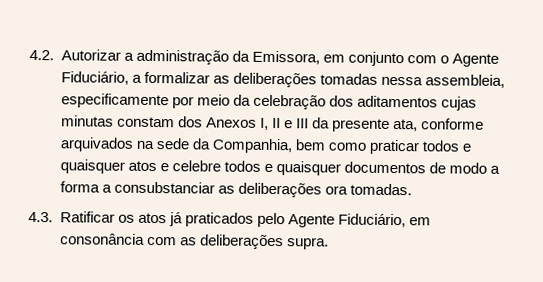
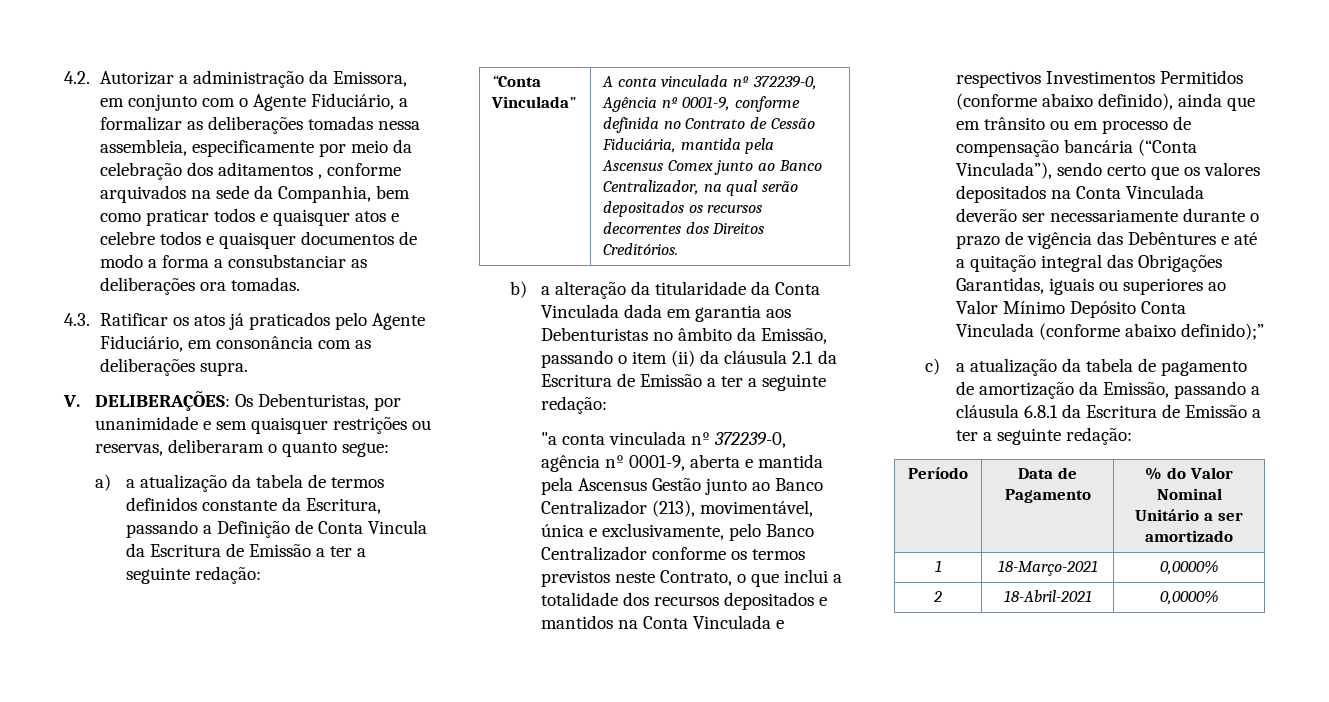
- 4.2. Autorizar a administração da Emissora, em conjunto com o Agente Fiduciário, a formalizar as deliberações tomadas nessa assembleia, especificamente por meio da celebração dos aditamentos cujas minutas constam dos Anexos I, II e III da presente ata, conforme arquivados na sede da Companhia, bem como praticar todos e quaisquer atos e celebre todos e quaisquer documentos de modo a forma a consubstanciar as deliberações ora tomadas.
+ 4.2. Autorizar a administração da Emissora, em conjunto com o Agente Fiduciário, a formalizar as deliberações tomadas nessa assembleia, especificamente por meio da celebração dos aditamentos , conforme arquivados na sede da Companhia, bem como praticar todos e quaisquer atos e celebre todos e quaisquer documentos de modo a forma a consubstanciar as deliberações ora tomadas.
+ V. DELIBERAÇÕES: Os Debenturistas, por unanimidade e sem quaisquer restrições ou reservas, deliberaram o quanto segue:
+ a) a atualização da tabela de termos definidos constante da Escritura, passando a Definição de Conta Vincula da Escritura de Emissão a ter a seguinte redação:
+ “Conta Vinculada” | A conta vinculada nº 372239-0, Agência nº 0001-9, conforme definida no Contrato de Cessão Fiduciária, mantida pela Ascensus Comex junto ao Banco Centralizador, na qual serão depositados os recursos decorrentes dos Direitos Creditórios.
+ b) a alteração da titularidade da Conta Vinculada dada em garantia aos Debenturistas no âmbito da Emissão, passando o item (ii) da cláusula 2.1 da Escritura de Emissão a ter a seguinte redação:
+ "a conta vinculada nº 372239-0, agência nº 0001-9, aberta e mantida pela Ascensus Gestão junto ao Banco Centralizador (213), movimentável, única e exclusivamente, pelo Banco Centralizador conforme os termos previstos neste Contrato, o que inclui a totalidade dos recursos depositados e mantidos na Conta Vinculada e respectivos Investimentos Permitidos (conforme abaixo definido), ainda que em trânsito ou em processo de compensação bancária (“Conta Vinculada”), sendo certo que os valores depositados na Conta Vinculada deverão ser necessariamente durante o prazo de vigência das Debêntures e até a quitação integral das Obrigações Garantidas, iguais ou superiores ao Valor Mínimo Depósito Conta Vinculada (conforme abaixo definido);”
+ c) a atualização da tabela de pagamento de amortização da Emissão, passando a cláusula 6.8.1 da Escritura de Emissão a ter a seguinte redação:
+ Período | Data de Pagamento | % do Valor Nominal Unitário a ser amortizado
+ 1 | 18-Março-2021 | 0,0000%
+ 2 | 18-Abril-2021 | 0,0000%

